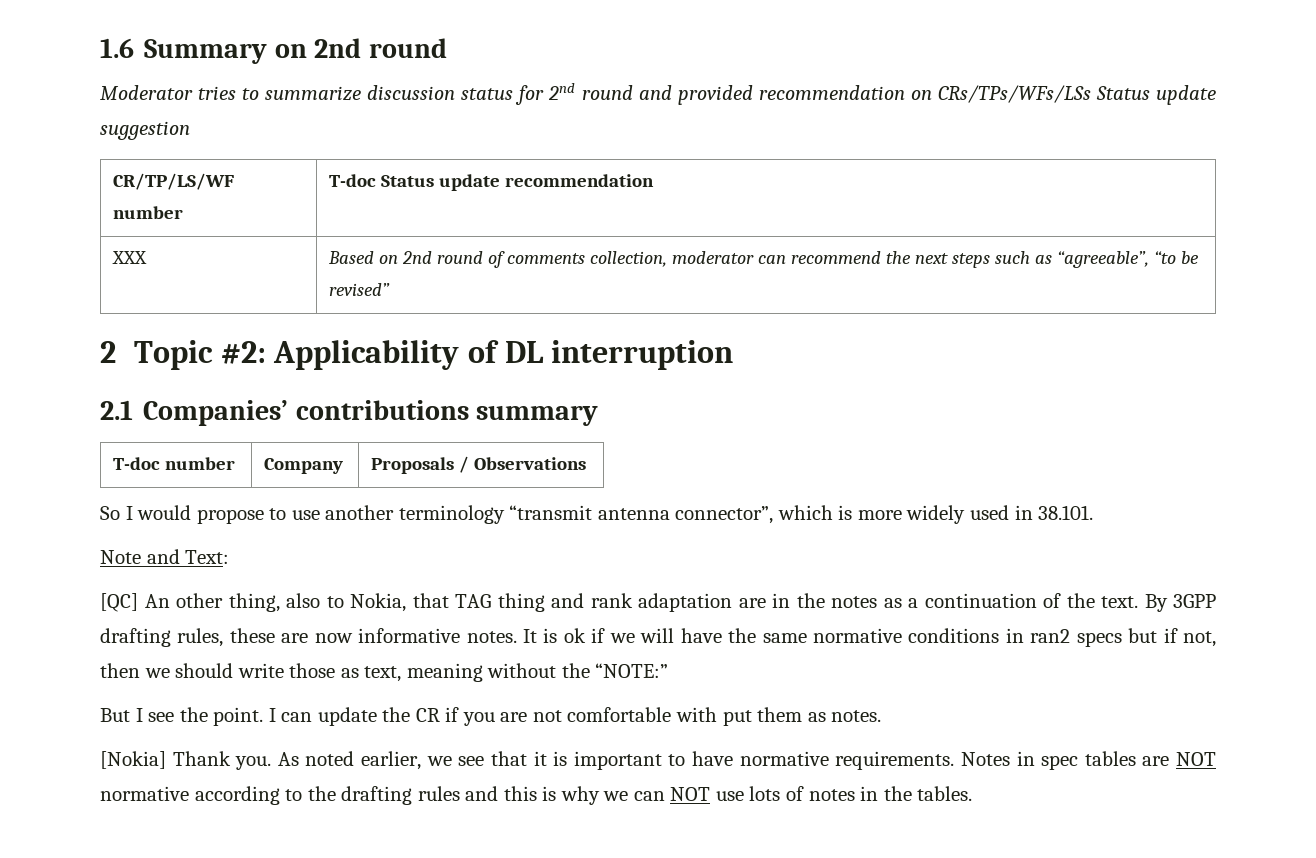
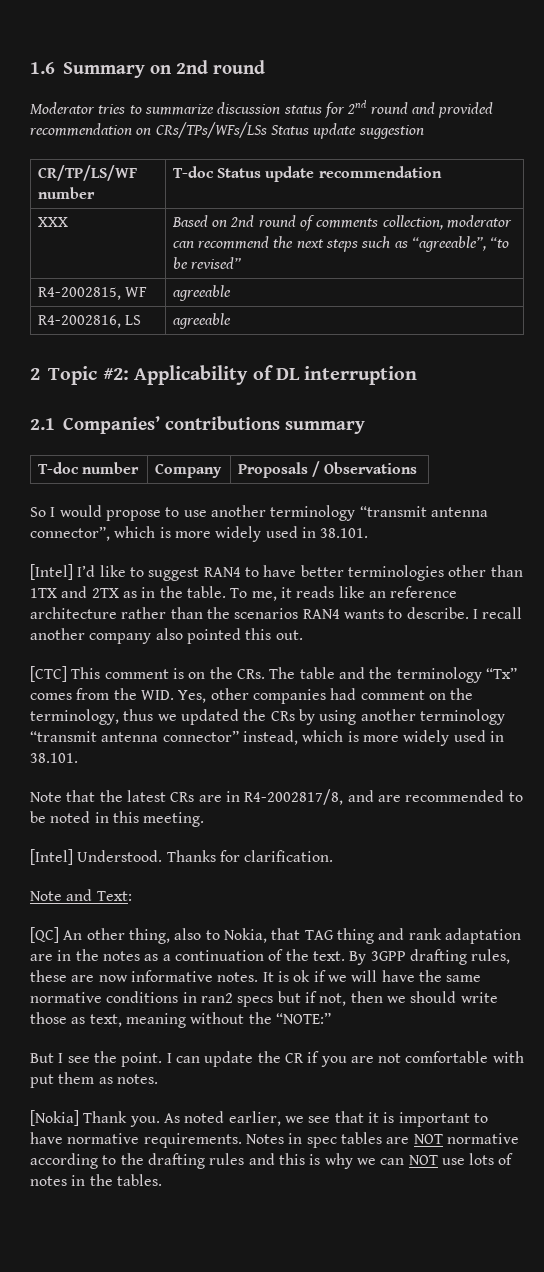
+ R4-2002815, WF | agreeable
+ R4-2002816, LS | agreeable
+ [Intel] I’d like to suggest RAN4 to have better terminologies other than 1TX and 2TX as in the table. To me, it reads like an reference architecture rather than the scenarios RAN4 wants to describe. I recall another company also pointed this out.
+ [CTC] This comment is on the CRs. The table and the terminology “Tx” comes from the WID. Yes, other companies had comment on the terminology, thus we updated the CRs by using another terminology “transmit antenna connector” instead, which is more widely used in 38.101.
+ Note that the latest CRs are in R4-2002817/8, and are recommended to be noted in this meeting.
+ [Intel] Understood. Thanks for clarification.

